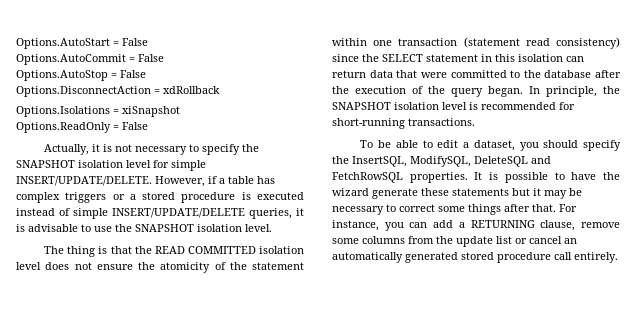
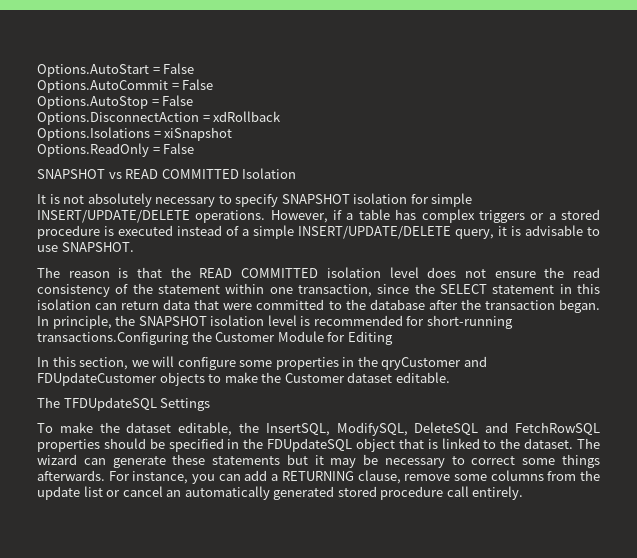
- Actually, it is not necessary to specify the SNAPSHOT isolation level for simple INSERT/UPDATE/DELETE.
+ SNAPSHOT vs READ COMMITTED Isolation
+ It is not absolutely necessary to specify SNAPSHOT isolation for simple INSERT/UPDATE/DELETE operations.
- However, if a table has complex triggers or a stored procedure is executed instead of simple INSERT/UPDATE/DELETE queries, it is advisable to use the SNAPSHOT isolation level.
- The thing is that the READ COMMITTED isolation level does not ensure the atomicity of the statement within one transaction (statement read consistency) since the SELECT statement in this isolation can return data that were committed to the database after the execution of the query began.
+ However, if a table has complex triggers or a stored procedure is executed instead of a simple INSERT/UPDATE/DELETE query, it is advisable to use SNAPSHOT.
+ The reason is that the READ COMMITTED isolation level does not ensure the read consistency of the statement within one transaction, since the SELECT statement in this isolation can return data that were committed to the database after the transaction began.
- In principle, the SNAPSHOT isolation level is recommended for short-running transactions.
- To be able to edit a dataset, you should specify the InsertSQL, ModifySQL, DeleteSQL and FetchRowSQL properties. It is possible to have the wizard generate these statements but it may be necessary to correct some things after that.
+ In principle, the SNAPSHOT isolation level is recommended for short-running transactions.Configuring the Customer Module for Editing
+ In this section, we will configure some properties in the qryCustomer and FDUpdateCustomer objects to make the Customer dataset editable.
+ The TFDUpdateSQL Settings
+ To make the dataset editable, the InsertSQL, ModifySQL, DeleteSQL and FetchRowSQL properties should be specified in the FDUpdateSQL object that is linked to the dataset. The wizard can generate these statements but it may be necessary to correct some things afterwards.

